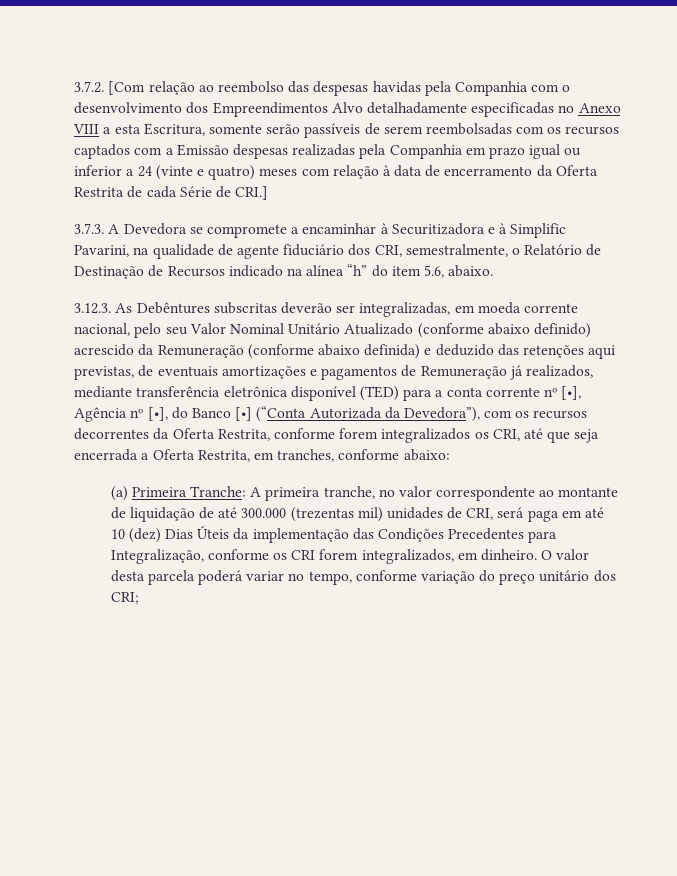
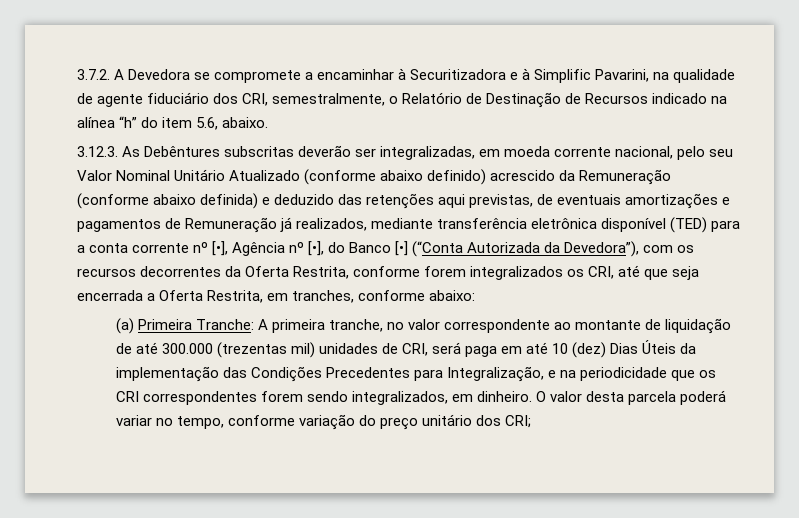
- 3.7.2. [Com relação ao reembolso das despesas havidas pela Companhia com o desenvolvimento dos Empreendimentos Alvo detalhadamente especificadas no Anexo VIII a esta Escritura, somente serão passíveis de serem reembolsadas com os recursos captados com a Emissão despesas realizadas pela Companhia em prazo igual ou inferior a 24 (vinte e quatro) meses com relação à data de encerramento da Oferta Restrita de cada Série de CRI.]
- 3.7.3. A Devedora se compromete a encaminhar à Securitizadora e à Simplific Pavarini, na qualidade de agente fiduciário dos CRI, semestralmente, o Relatório de Destinação de Recursos indicado na alínea “h” do item 5.6, abaixo.
+ 3.7.2. A Devedora se compromete a encaminhar à Securitizadora e à Simplific Pavarini, na qualidade de agente fiduciário dos CRI, semestralmente, o Relatório de Destinação de Recursos indicado na alínea “h” do item 5.6, abaixo.
- (a) Primeira Tranche: A primeira tranche, no valor correspondente ao montante de liquidação de até 300.000 (trezentas mil) unidades de CRI, será paga em até 10 (dez) Dias Úteis da implementação das Condições Precedentes para Integralização, conforme os CRI forem integralizados, em dinheiro.
+ (a) Primeira Tranche: A primeira tranche, no valor correspondente ao montante de liquidação de até 300.000 (trezentas mil) unidades de CRI, será paga em até 10 (dez) Dias Úteis da implementação das Condições Precedentes para Integralização, e na periodicidade que os CRI correspondentes forem sendo integralizados, em dinheiro.

